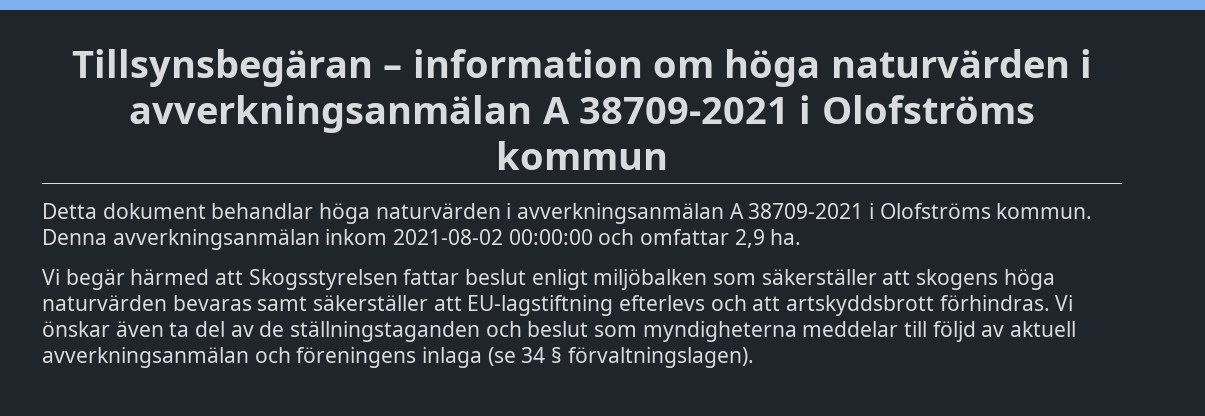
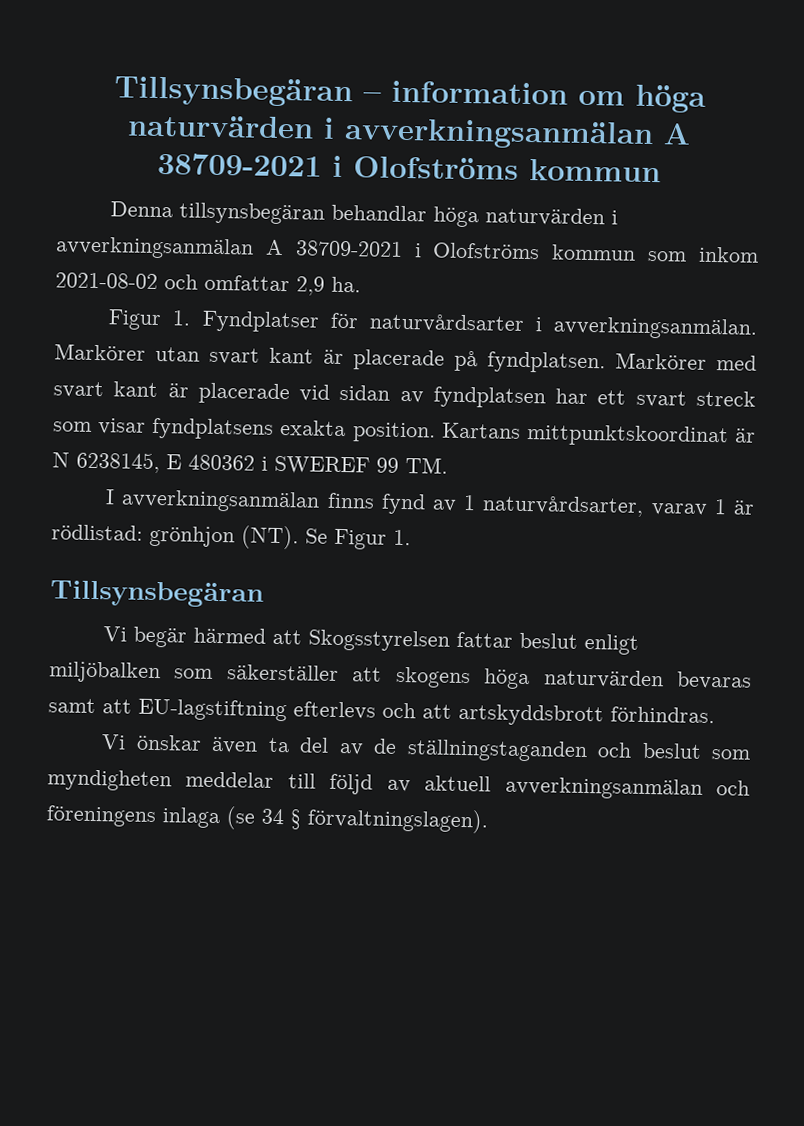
- Detta dokument behandlar höga naturvärden i avverkningsanmälan A 38709-2021 i Olofströms kommun. Denna avverkningsanmälan inkom 2021-08-02 00:00:00 och omfattar 2,9 ha.
+ Denna tillsynsbegäran behandlar höga naturvärden i avverkningsanmälan A 38709-2021 i Olofströms kommun som inkom 2021-08-02 och omfattar 2,9 ha.
+ Figur 1. Fyndplatser för naturvårdsarter i avverkningsanmälan. Markörer utan svart kant är placerade på fyndplatsen. Markörer med svart kant är placerade vid sidan av fyndplatsen har ett svart streck som visar fyndplatsens exakta position. Kartans mittpunktskoordinat är N 6238145, E 480362 i SWEREF 99 TM.
+ I avverkningsanmälan finns fynd av 1 naturvårdsarter, varav 1 är rödlistad: grönhjon (NT). Se Figur 1.
+ Tillsynsbegäran
- Vi begär härmed att Skogsstyrelsen fattar beslut enligt miljöbalken som säkerställer att skogens höga naturvärden bevaras samt säkerställer att EU-lagstiftning efterlevs och att artskyddsbrott förhindras. Vi önskar även ta del av de ställningstaganden och beslut som myndigheterna meddelar till följd av aktuell avverkningsanmälan och föreningens inlaga (se 34 § förvaltningslagen).
+ Vi begär härmed att Skogsstyrelsen fattar beslut enligt miljöbalken som säkerställer att skogens höga naturvärden bevaras samt att EU-lagstiftning efterlevs och att artskyddsbrott förhindras.
+ Vi önskar även ta del av de ställningstaganden och beslut som myndigheten meddelar till följd av aktuell avverkningsanmälan och föreningens inlaga (se 34 § förvaltningslagen).

